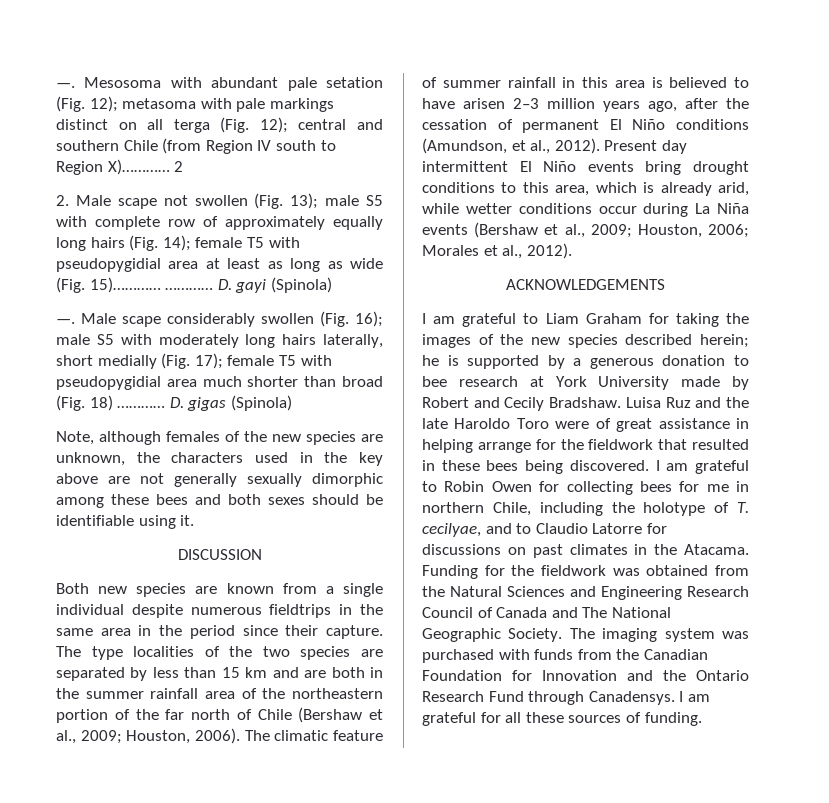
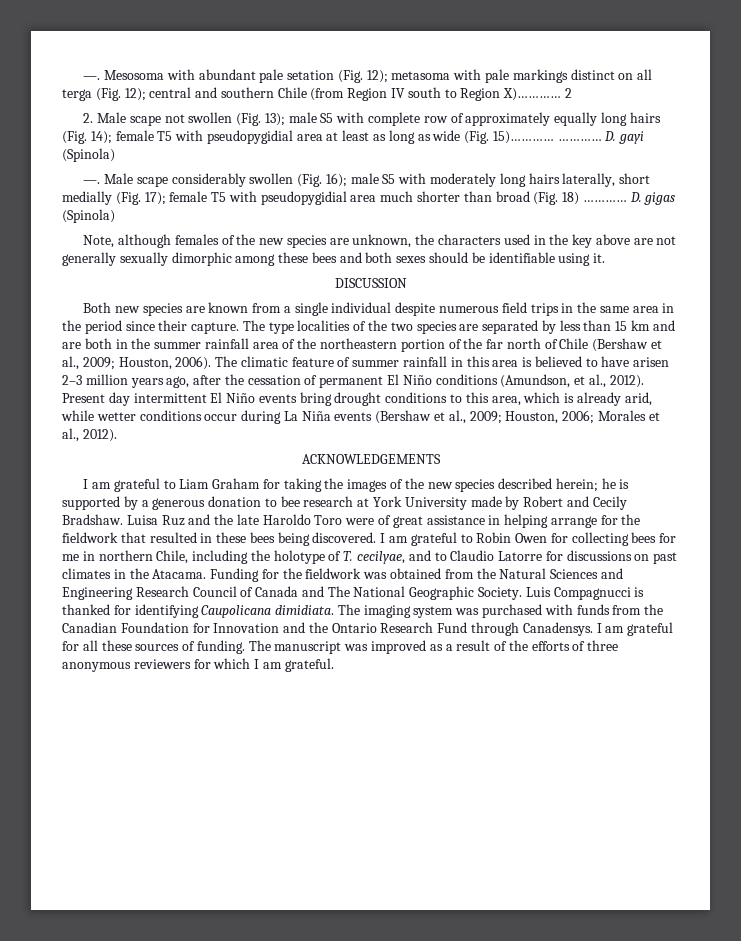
- Both new species are known from a single individual despite numerous fieldtrips in the same area in the period since their capture.
+ Both new species are known from a single individual despite numerous field trips in the same area in the period since their capture.
+ Luis Compagnucci is thanked for identifying Caupolicana dimidiata.
+ The manuscript was improved as a result of the efforts of three anonymous reviewers for which I am grateful.

